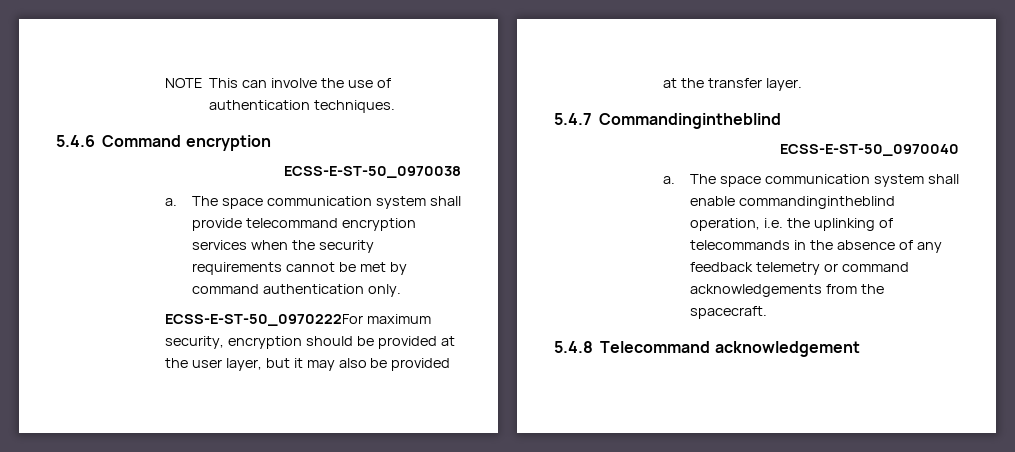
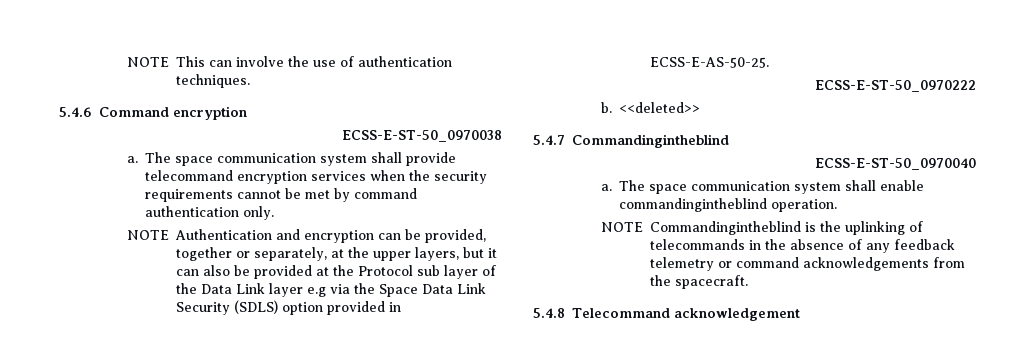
- ECSS-E-ST-50_0970222For maximum security, encryption should be provided at the user layer, but it may also be provided at the transfer layer.
+ NOTE Authentication and encryption can be provided, together or separately, at the upper layers, but it can also be provided at the Protocol sub layer of the Data Link layer e.g via the Space Data Link Security (SDLS) option provided in ECSS-E-AS-50-25.
+ ECSS-E-ST-50_0970222
+ b. <<deleted>>
- The space communication system shall enable commandingintheblind operation, i.e. the uplinking of telecommands in the absence of any feedback telemetry or command acknowledgements from the spacecraft.
+ The space communication system shall enable commandingintheblind operation.
+ NOTE Commandingintheblind is the uplinking of telecommands in the absence of any feedback telemetry or command acknowledgements from the spacecraft.

